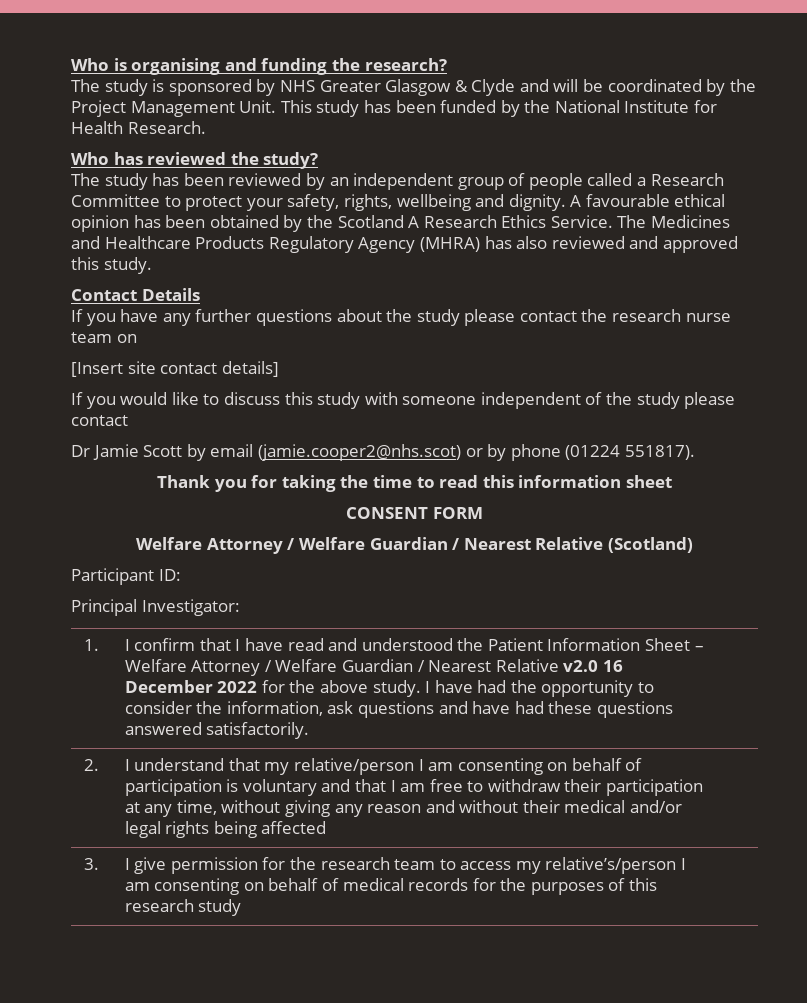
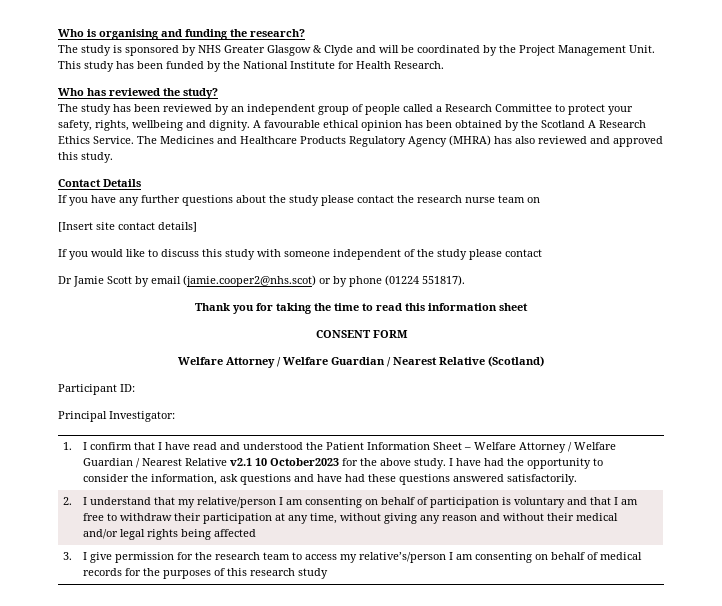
- I confirm that I have read and understood the Patient Information Sheet – Welfare Attorney / Welfare Guardian / Nearest Relative v2.0 16 December 2022 for the above study.
+ I confirm that I have read and understood the Patient Information Sheet – Welfare Attorney / Welfare Guardian / Nearest Relative v2.1 10 October2023 for the above study.

